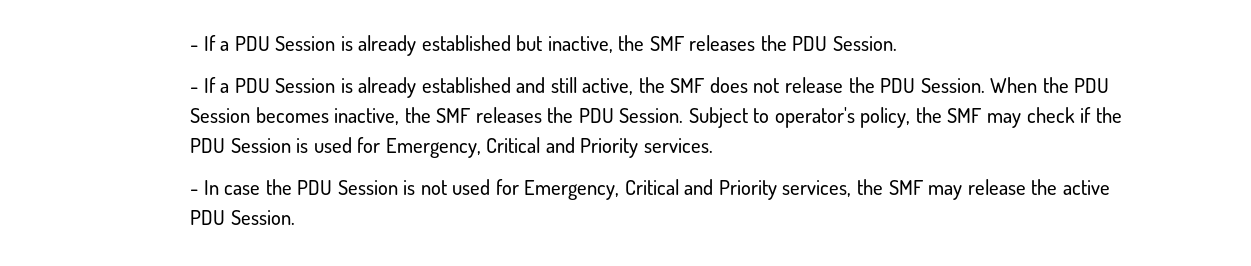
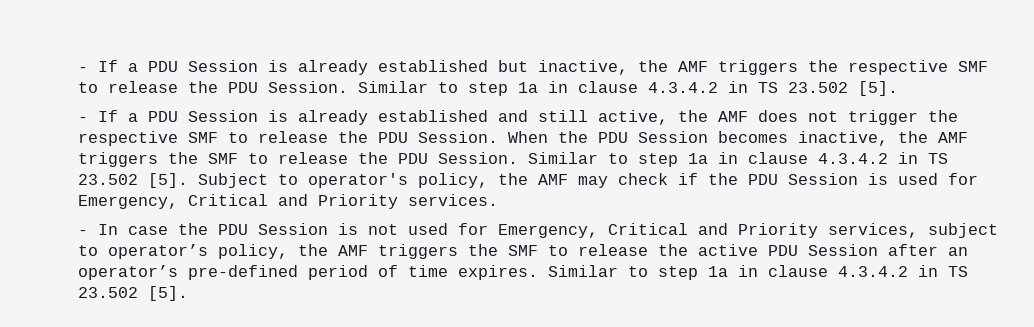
- - If a PDU Session is already established but inactive, the SMF releases the PDU Session.
+ - If a PDU Session is already established but inactive, the AMF triggers the respective SMF to release the PDU Session. Similar to step 1a in clause 4.3.4.2 in TS 23.502 [5].
- - If a PDU Session is already established and still active, the SMF does not release the PDU Session.
+ - If a PDU Session is already established and still active, the AMF does not trigger the respective SMF to release the PDU Session.
- When the PDU Session becomes inactive, the SMF releases the PDU Session.
+ When the PDU Session becomes inactive, the AMF triggers the SMF to release the PDU Session. Similar to step 1a in clause 4.3.4.2 in TS 23.502 [5].
- Subject to operator's policy, the SMF may check if the PDU Session is used for Emergency, Critical and Priority services.
+ Subject to operator's policy, the AMF may check if the PDU Session is used for Emergency, Critical and Priority services.
- - In case the PDU Session is not used for Emergency, Critical and Priority services, the SMF may release the active PDU Session.
+ - In case the PDU Session is not used for Emergency, Critical and Priority services, subject to operator’s policy, the AMF triggers the SMF to release the active PDU Session after an operator’s pre-defined period of time expires. Similar to step 1a in clause 4.3.4.2 in TS 23.502 [5].

